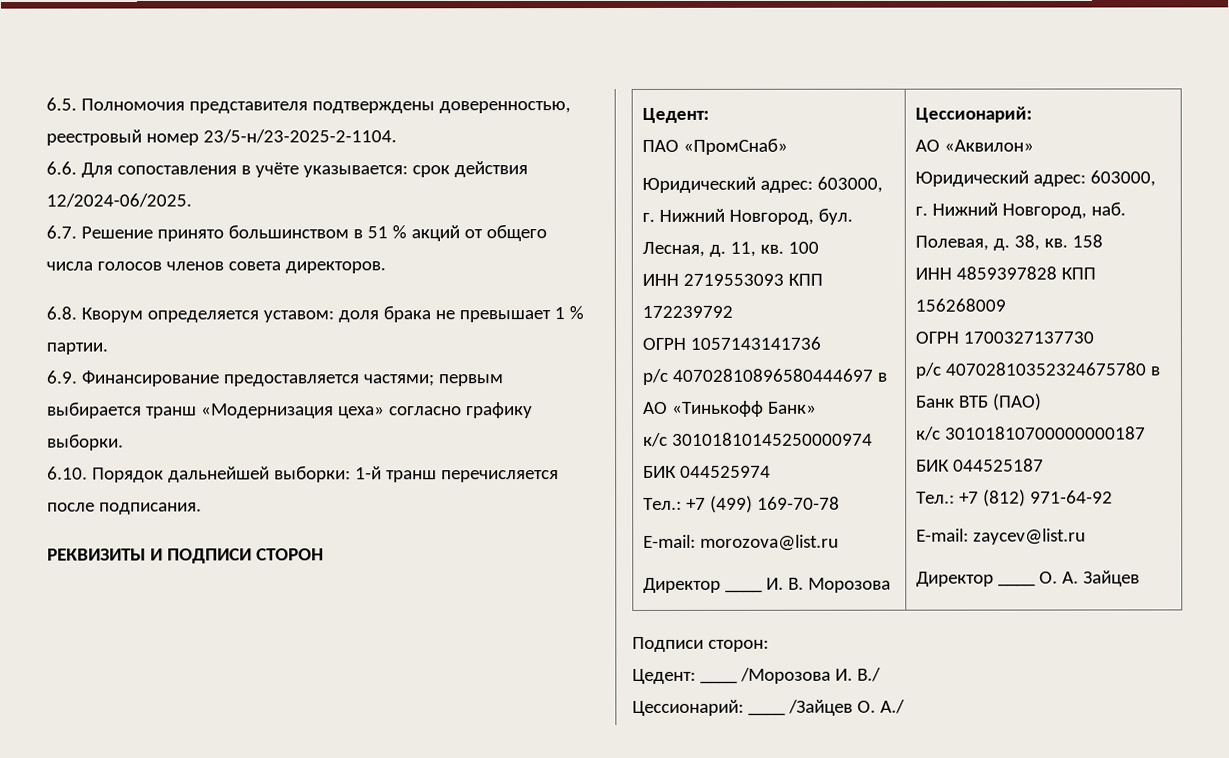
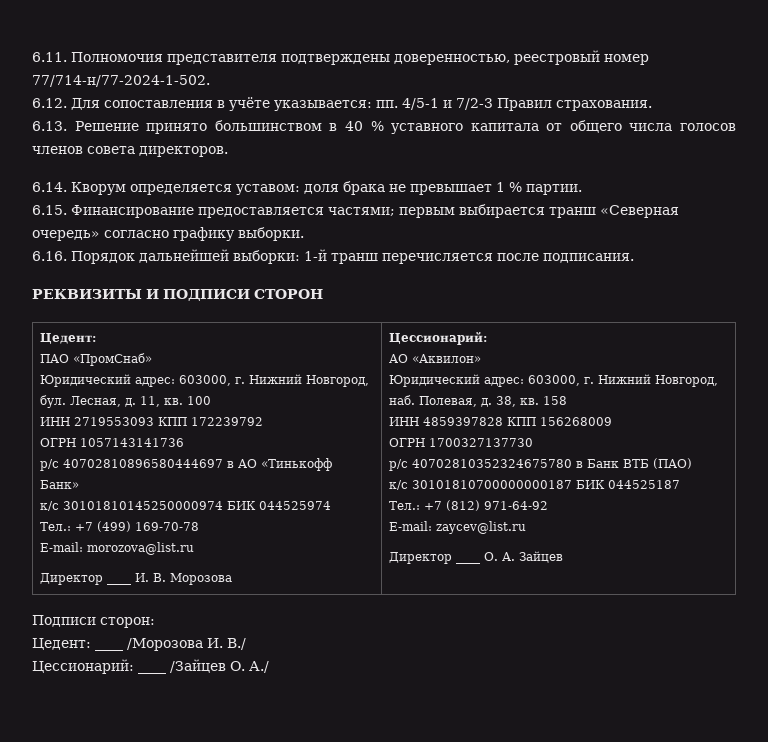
- 6.5. Полномочия представителя подтверждены доверенностью, реестровый номер 23/5-н/23-2025-2-1104.
- 6.6. Для сопоставления в учёте указывается: срок действия 12/2024-06/2025.
- 6.7. Решение принято большинством в 51 % акций от общего числа голосов членов совета директоров.
+ 6.11. Полномочия представителя подтверждены доверенностью, реестровый номер 77/714-н/77-2024-1-502.
+ 6.12. Для сопоставления в учёте указывается: пп. 4/5-1 и 7/2-3 Правил страхования.
+ 6.13. Решение принято большинством в 40 % уставного капитала от общего числа голосов членов совета директоров.
- 6.8. Кворум определяется уставом: доля брака не превышает 1 % партии.
+ 6.14. Кворум определяется уставом: доля брака не превышает 1 % партии.
- 6.9. Финансирование предоставляется частями; первым выбирается транш «Модернизация цеха» согласно графику выборки.
+ 6.15. Финансирование предоставляется частями; первым выбирается транш «Северная очередь» согласно графику выборки.
- 6.10. Порядок дальнейшей выборки: 1-й транш перечисляется после подписания.
+ 6.16. Порядок дальнейшей выборки: 1-й транш перечисляется после подписания.

